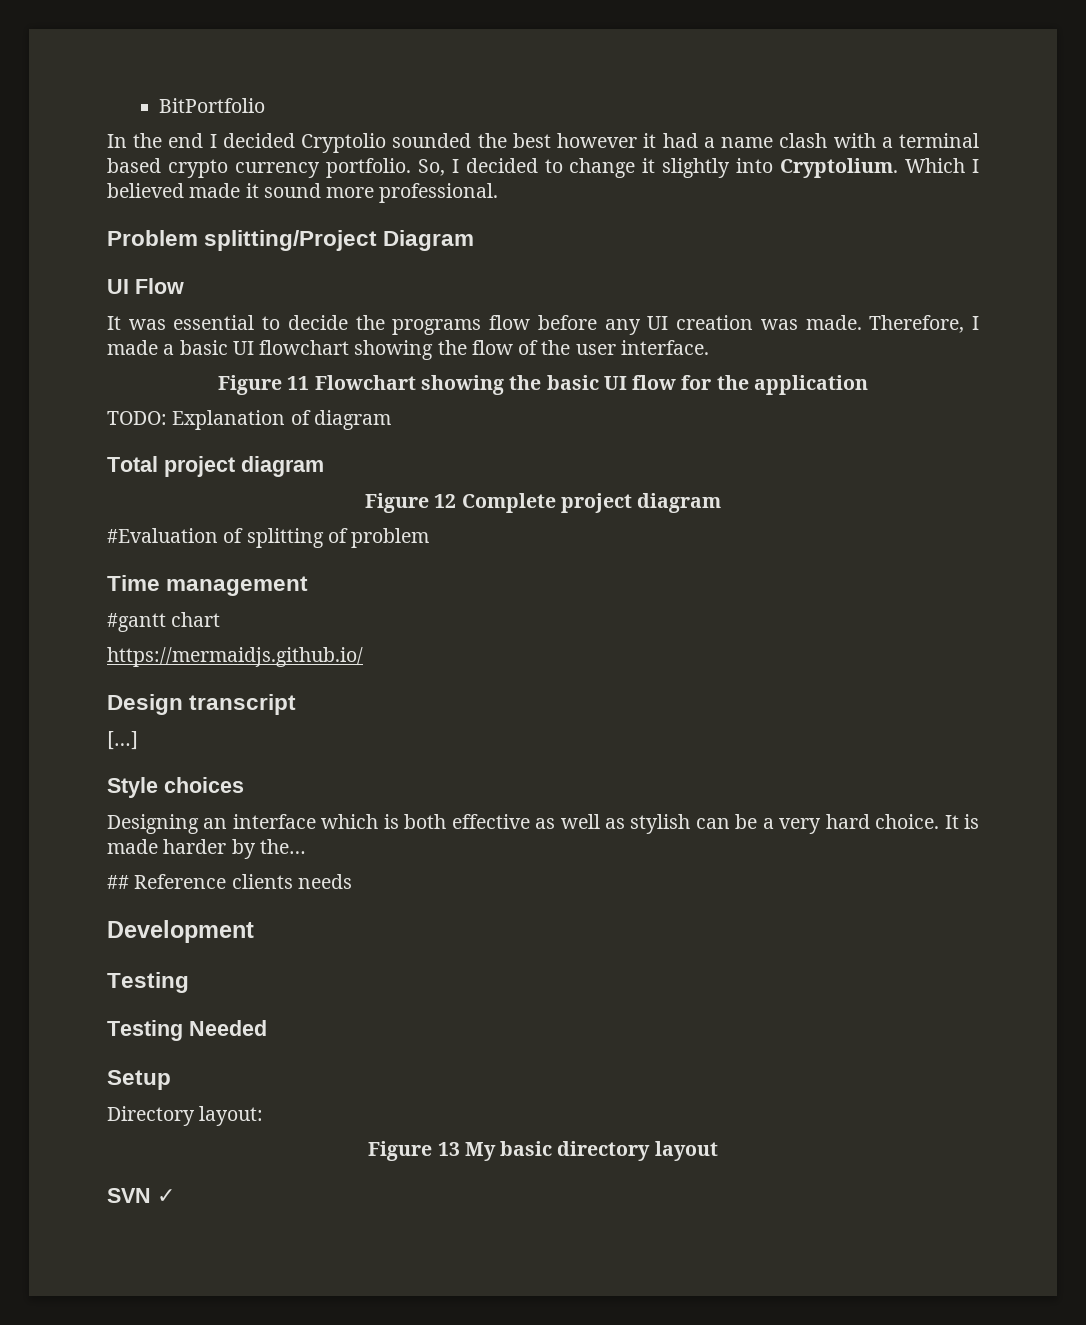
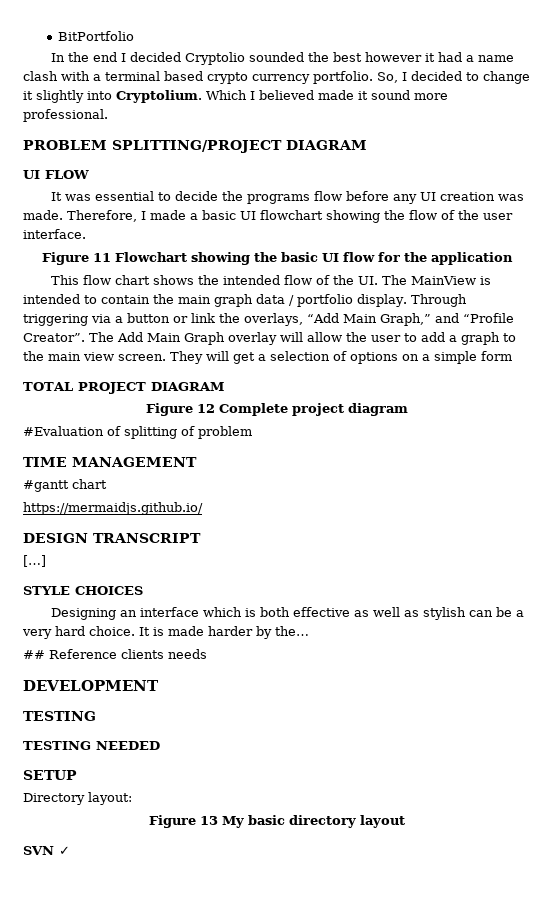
- Problem splitting/Project Diagram
- UI Flow
+ PROBLEM SPLITTING/PROJECT DIAGRAM
+ UI FLOW
- TODO: Explanation of diagram
- Total project diagram
+ This flow chart shows the intended flow of the UI. The MainView is intended to contain the main graph data / portfolio display. Through triggering via a button or link the overlays, “Add Main Graph,” and “Profile Creator”. The Add Main Graph overlay will allow the user to add a graph to the main view screen. They will get a selection of options on a simple form
+ TOTAL PROJECT DIAGRAM
- Time management
+ TIME MANAGEMENT
- Design transcript
+ DESIGN TRANSCRIPT
- Style choices
+ STYLE CHOICES
- Development
- Testing
- Testing Needed
- Setup
+ DEVELOPMENT
+ TESTING
+ TESTING NEEDED
+ SETUP

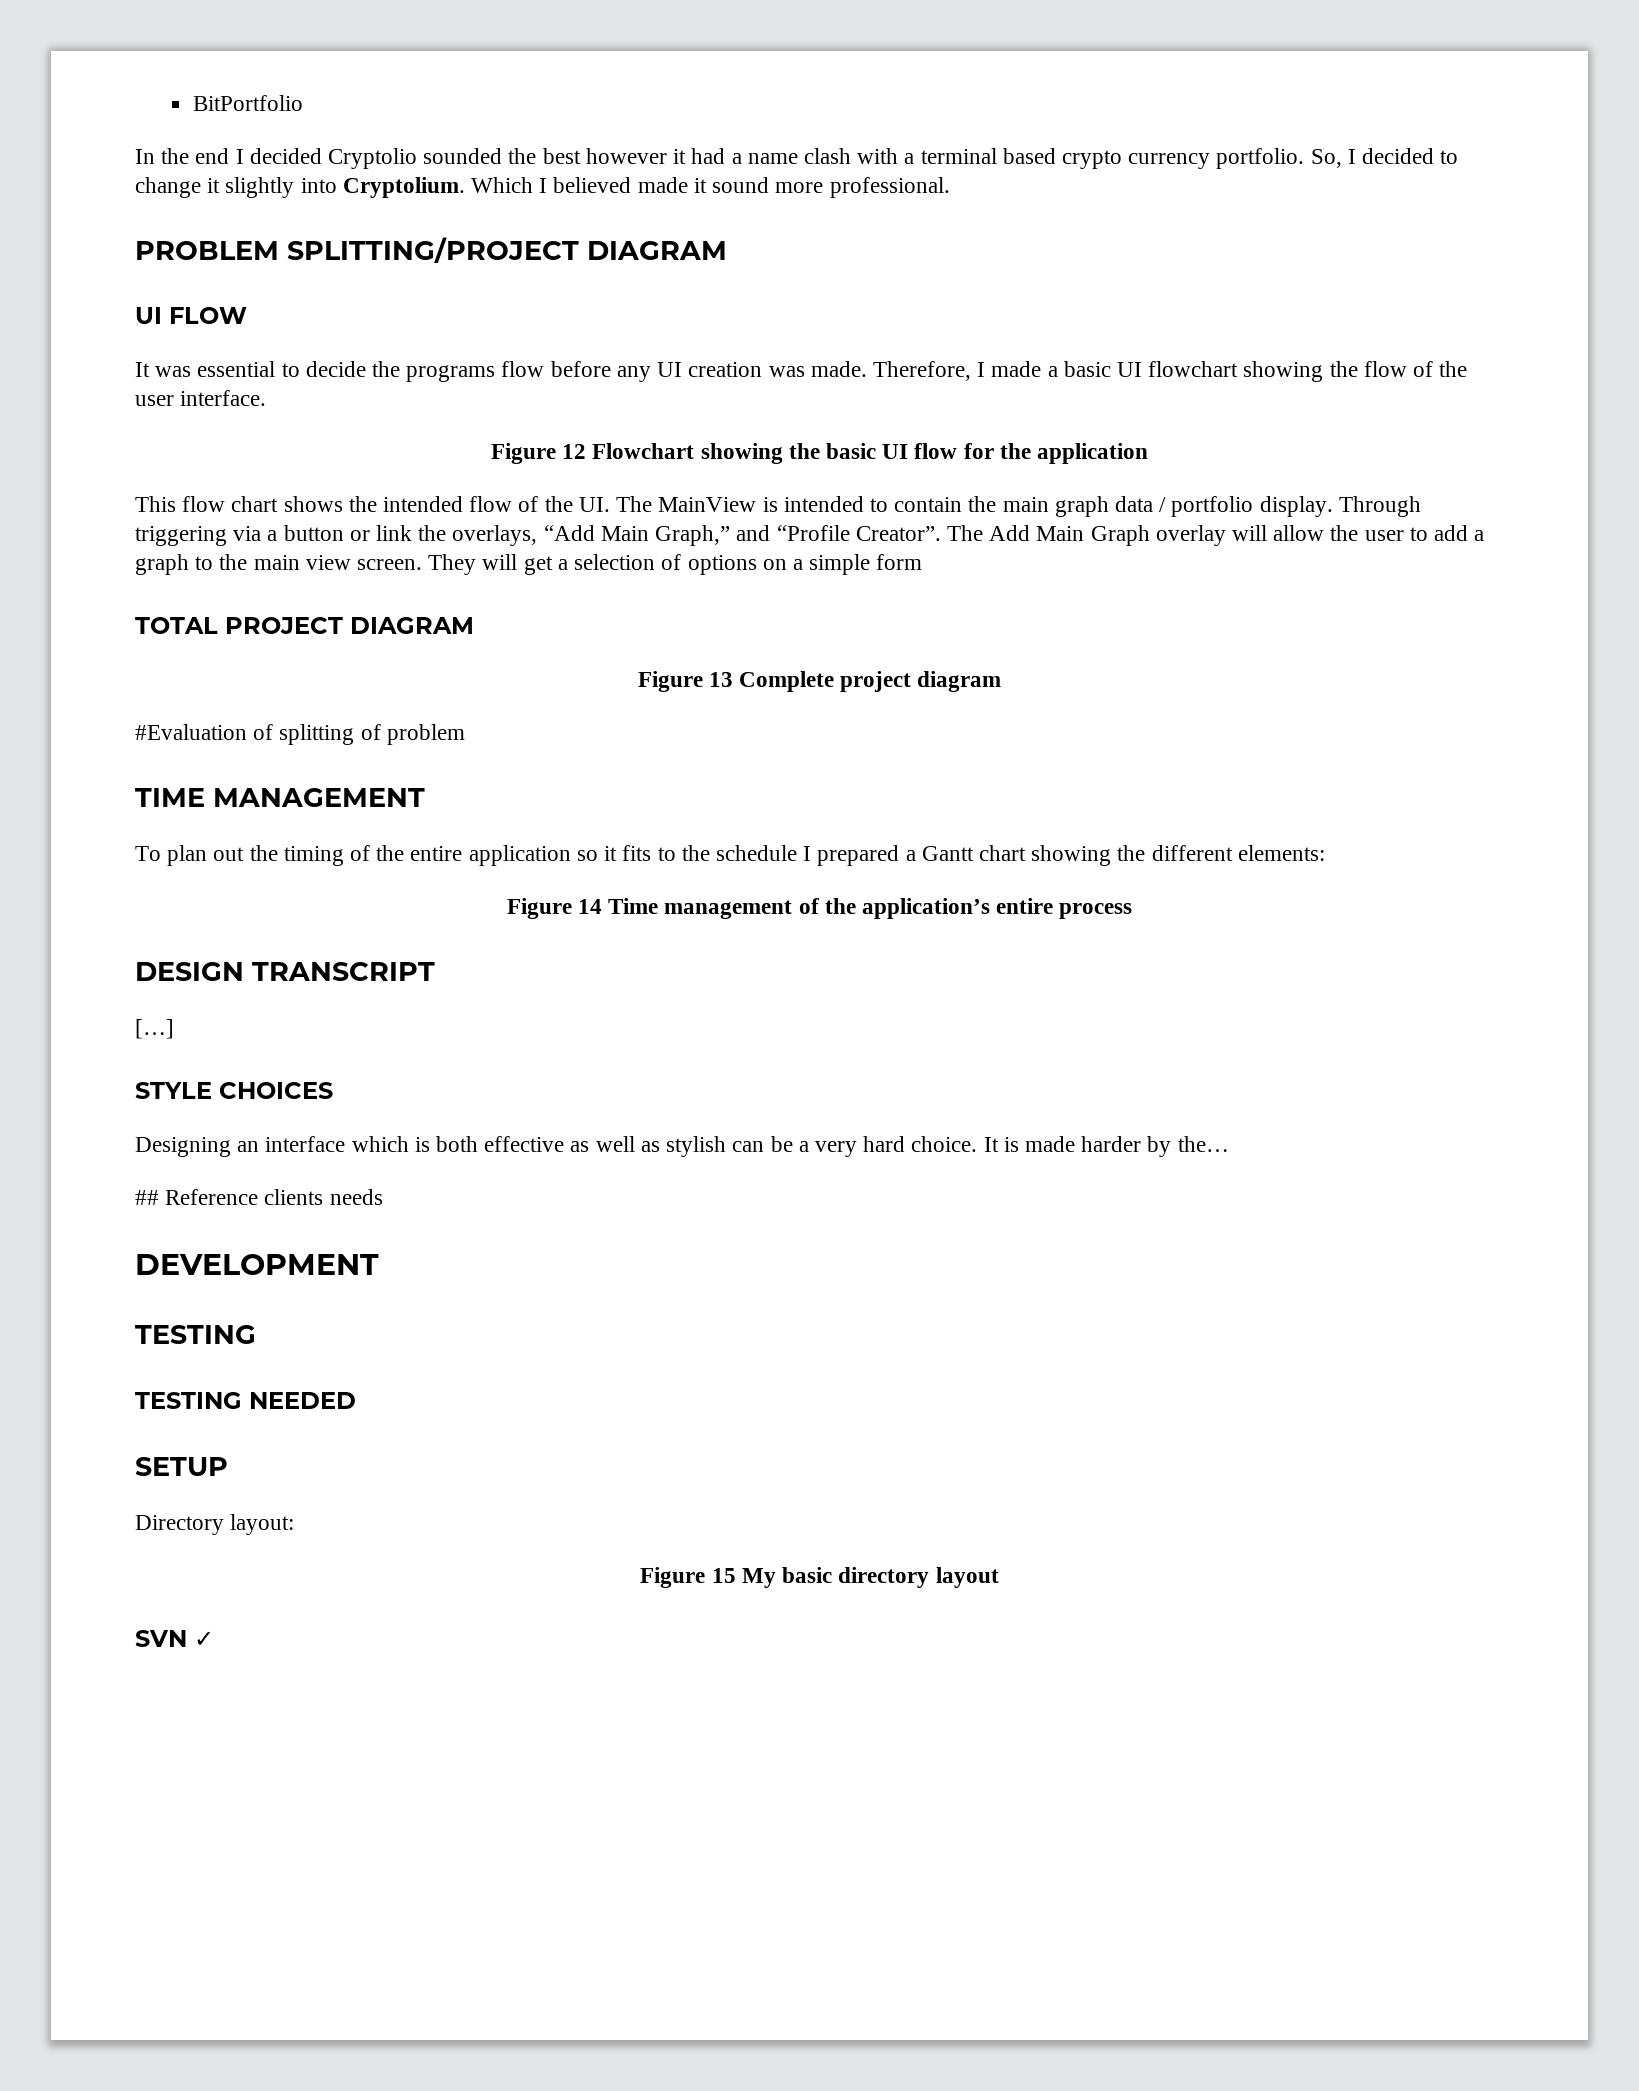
- Figure 11 Flowchart showing the basic UI flow for the application
+ Figure 12 Flowchart showing the basic UI flow for the application
- Figure 12 Complete project diagram
+ Figure 13 Complete project diagram
- #gantt chart
- https://mermaidjs.github.io/
+ To plan out the timing of the entire application so it fits to the schedule I prepared a Gantt chart showing the different elements:
+ Figure 14 Time management of the application’s entire process
- Figure 13 My basic directory layout
+ Figure 15 My basic directory layout

